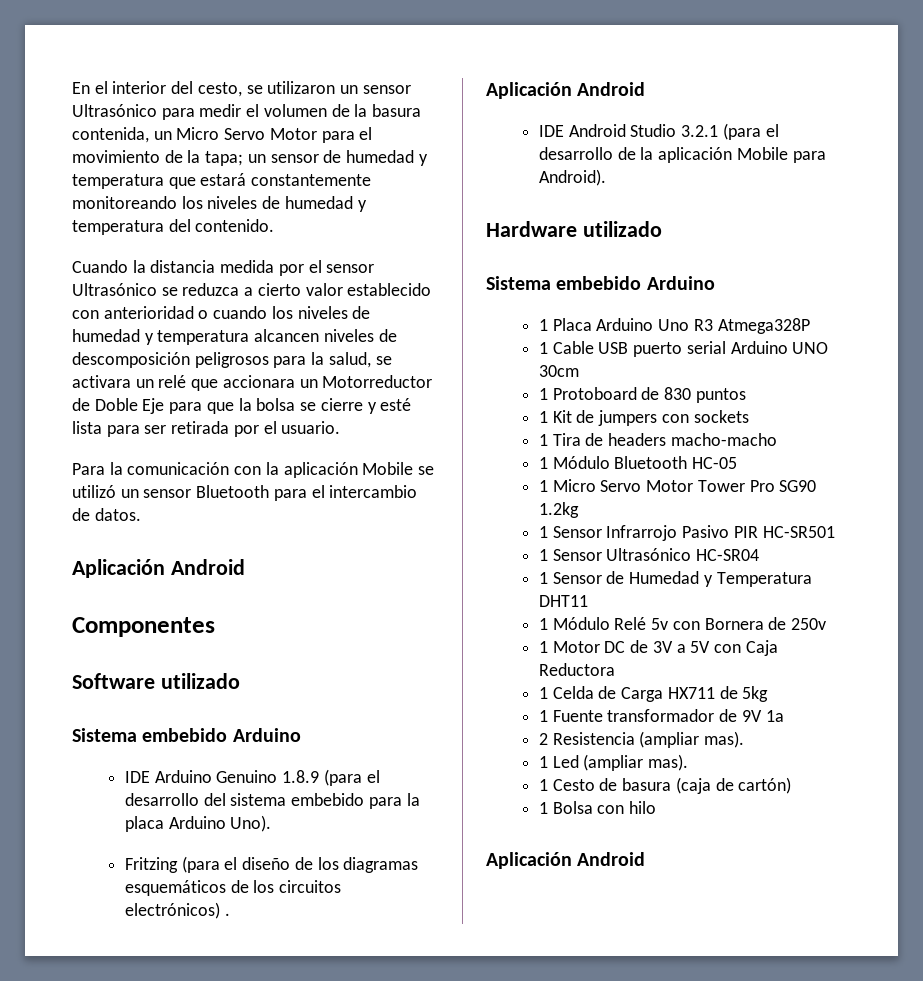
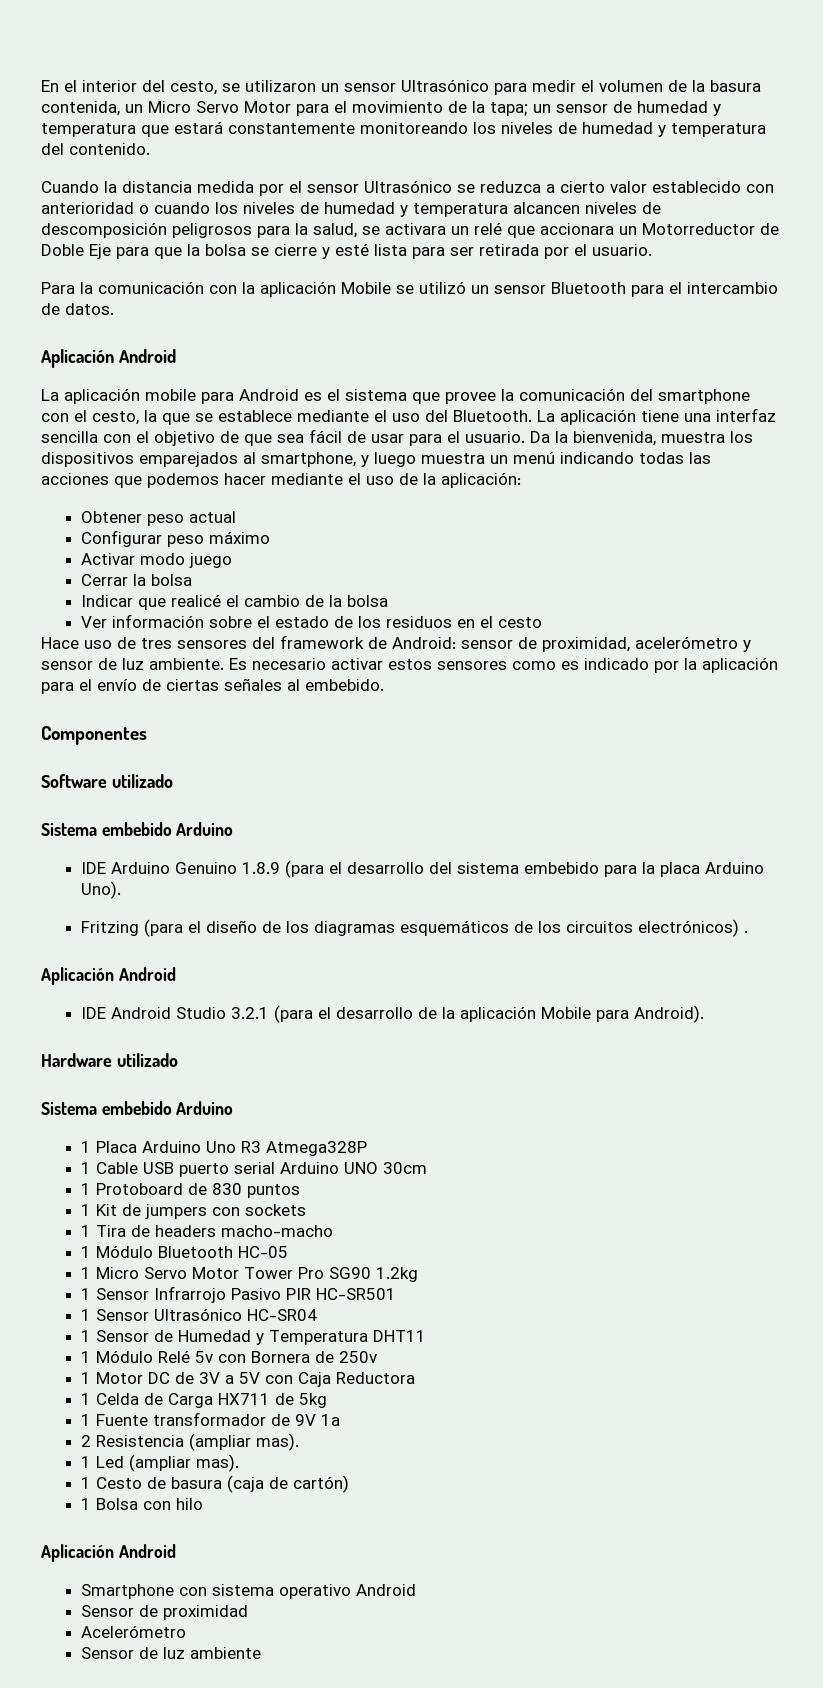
+ La aplicación mobile para Android es el sistema que provee la comunicación del smartphone con el cesto, la que se establece mediante el uso del Bluetooth. La aplicación tiene una interfaz sencilla con el objetivo de que sea fácil de usar para el usuario. Da la bienvenida, muestra los dispositivos emparejados al smartphone, y luego muestra un menú indicando todas las acciones que podemos hacer mediante el uso de la aplicación:
+ Obtener peso actual
+ Configurar peso máximo
+ Activar modo juego
+ Cerrar la bolsa
+ Indicar que realicé el cambio de la bolsa
+ Ver información sobre el estado de los residuos en el cesto
+ Hace uso de tres sensores del framework de Android: sensor de proximidad, acelerómetro y sensor de luz ambiente. Es necesario activar estos sensores como es indicado por la aplicación para el envío de ciertas señales al embebido.
+ Smartphone con sistema operativo Android
+ Sensor de proximidad
+ Acelerómetro
+ Sensor de luz ambiente

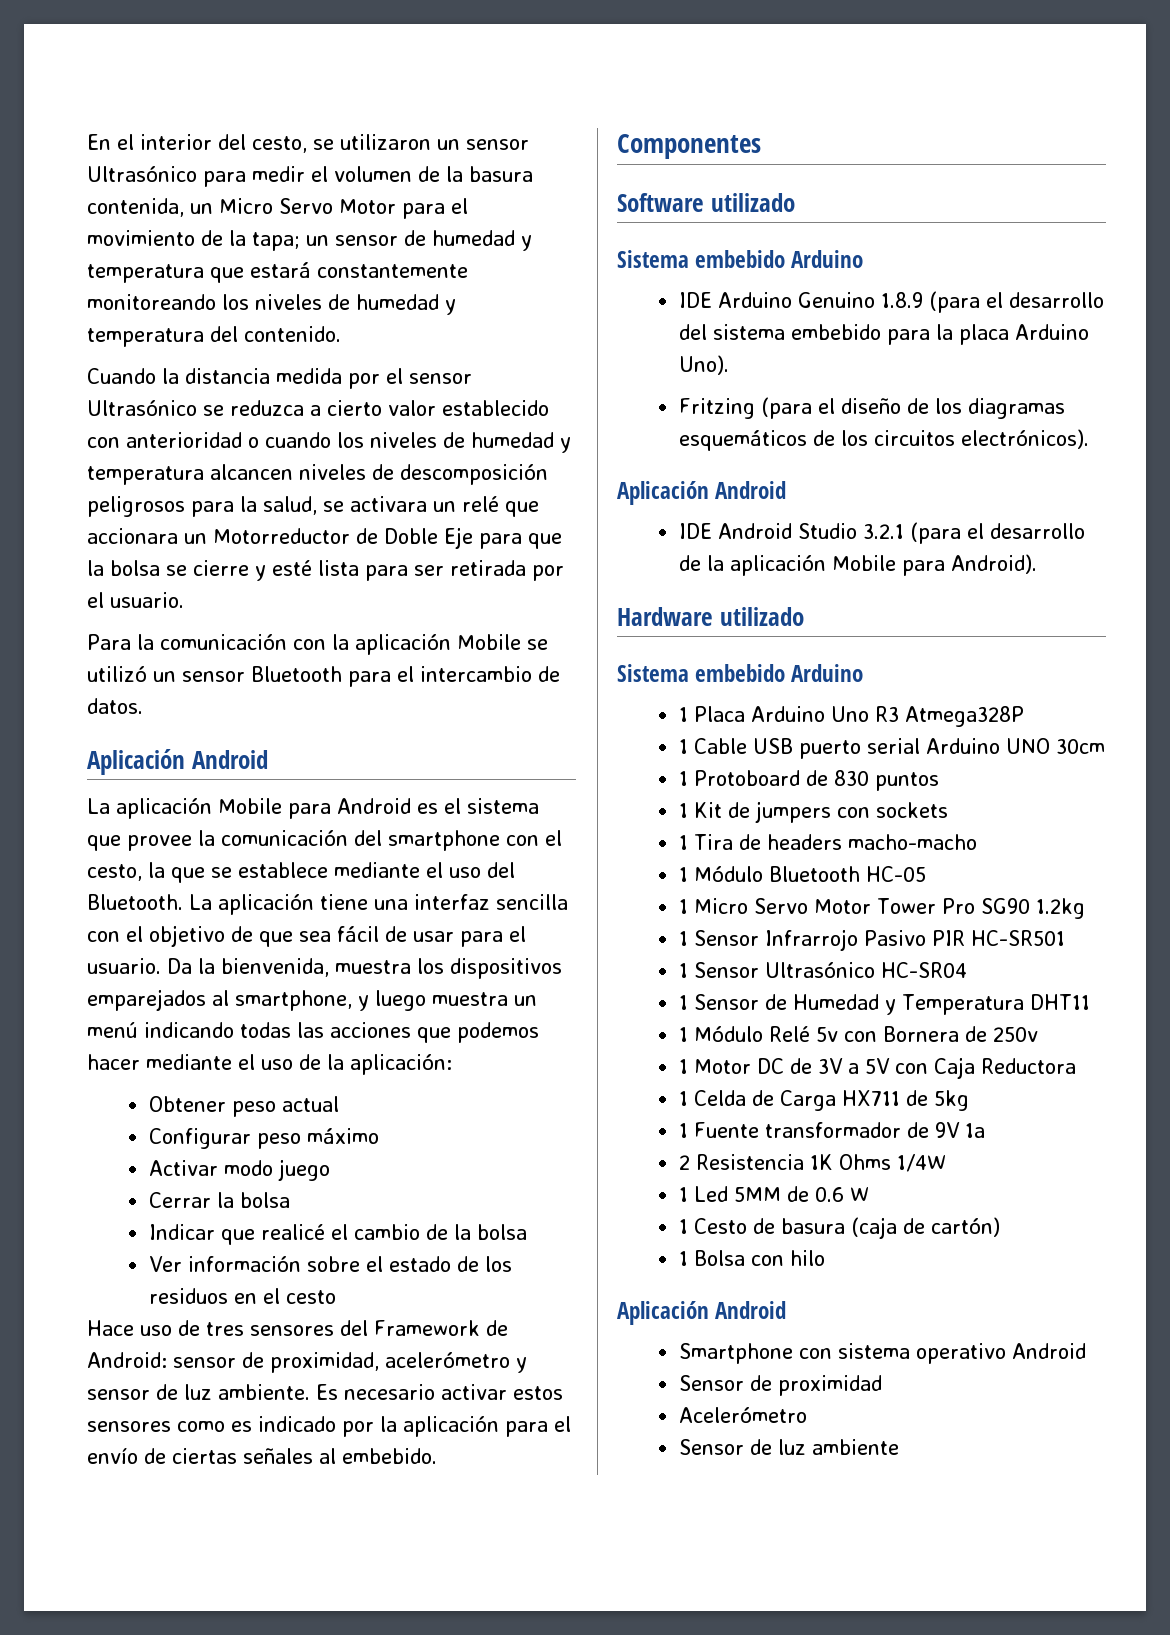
- La aplicación mobile para Android es el sistema que provee la comunicación del smartphone con el cesto, la que se establece mediante el uso del Bluetooth.
+ La aplicación Mobile para Android es el sistema que provee la comunicación del smartphone con el cesto, la que se establece mediante el uso del Bluetooth.
- Hace uso de tres sensores del framework de Android: sensor de proximidad, acelerómetro y sensor de luz ambiente.
+ Hace uso de tres sensores del Framework de Android: sensor de proximidad, acelerómetro y sensor de luz ambiente.
- Fritzing (para el diseño de los diagramas esquemáticos de los circuitos electrónicos) .
+ Fritzing (para el diseño de los diagramas esquemáticos de los circuitos electrónicos).
- 2 Resistencia (ampliar mas).
+ 2 Resistencia 1K Ohms 1/4W
- 1 Led (ampliar mas).
+ 1 Led 5MM de 0.6 W

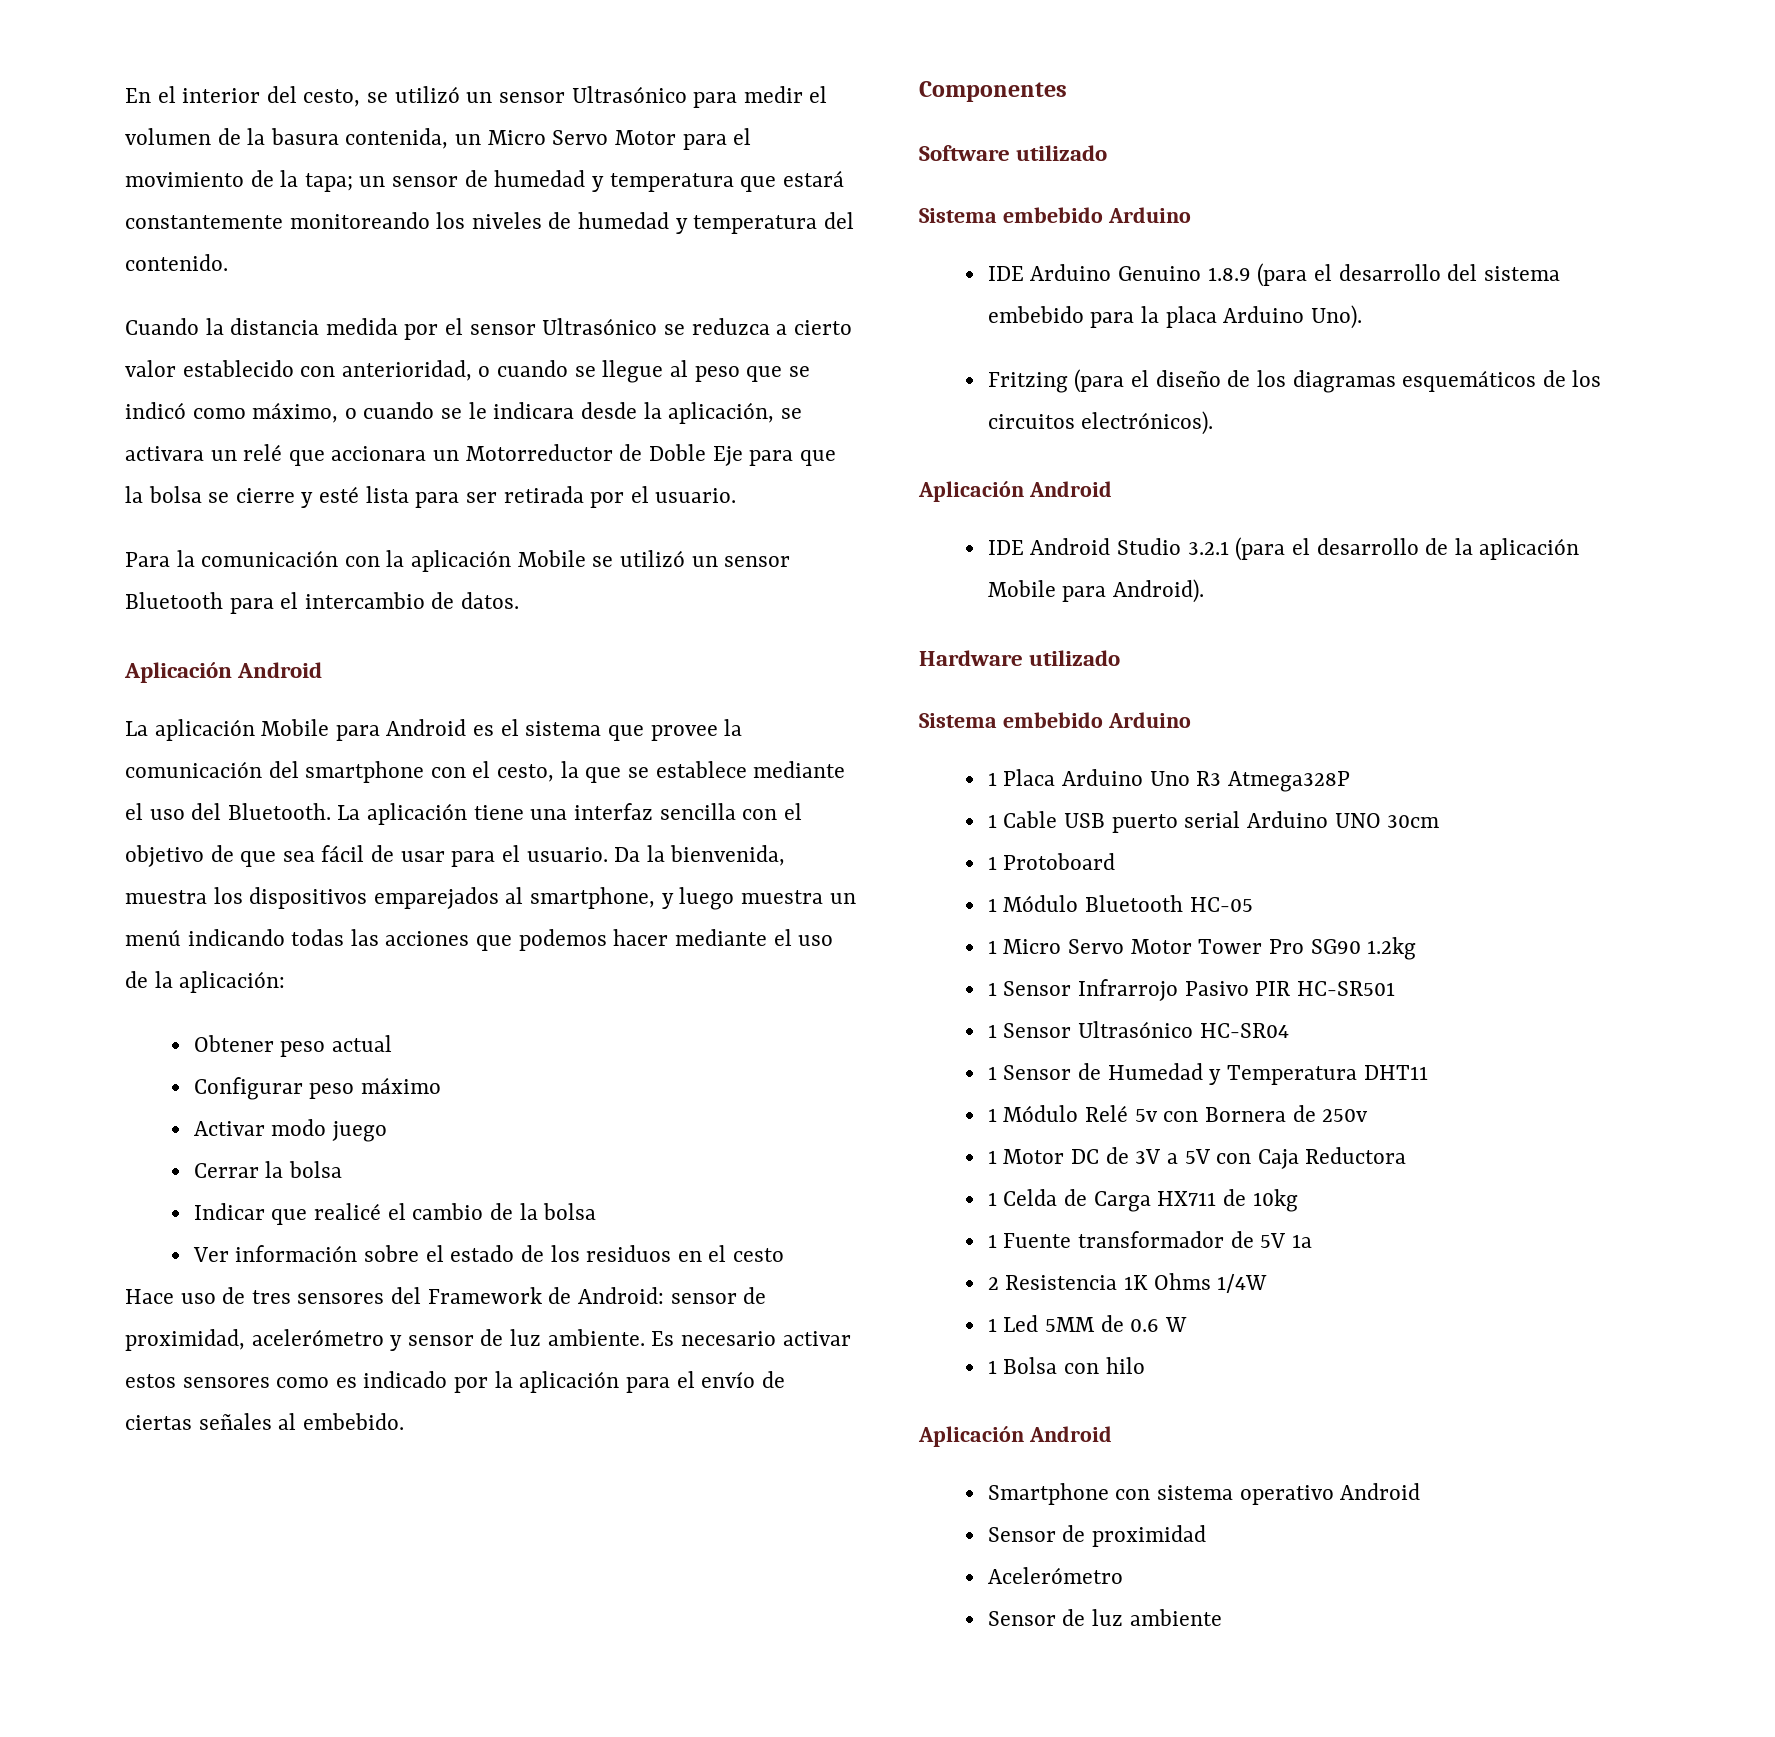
- En el interior del cesto, se utilizaron un sensor Ultrasónico para medir el volumen de la basura contenida, un Micro Servo Motor para el movimiento de la tapa; un sensor de humedad y temperatura que estará constantemente monitoreando los niveles de humedad y temperatura del contenido.
+ En el interior del cesto, se utilizó un sensor Ultrasónico para medir el volumen de la basura contenida, un Micro Servo Motor para el movimiento de la tapa; un sensor de humedad y temperatura que estará constantemente monitoreando los niveles de humedad y temperatura del contenido.
- Cuando la distancia medida por el sensor Ultrasónico se reduzca a cierto valor establecido con anterioridad o cuando los niveles de humedad y temperatura alcancen niveles de descomposición peligrosos para la salud, se activara un relé que accionara un Motorreductor de Doble Eje para que la bolsa se cierre y esté lista para ser retirada por el usuario.
+ Cuando la distancia medida por el sensor Ultrasónico se reduzca a cierto valor establecido con anterioridad, o cuando se llegue al peso que se indicó como máximo, o cuando se le indicara desde la aplicación, se activara un relé que accionara un Motorreductor de Doble Eje para que la bolsa se cierre y esté lista para ser retirada por el usuario.
- 1 Protoboard de 830 puntos
- 1 Kit de jumpers con sockets
- 1 Tira de headers macho-macho
+ 1 Protoboard
- 1 Celda de Carga HX711 de 5kg
+ 1 Celda de Carga HX711 de 10kg
- 1 Fuente transformador de 9V 1a
+ 1 Fuente transformador de 5V 1a
- 1 Cesto de basura (caja de cartón)

